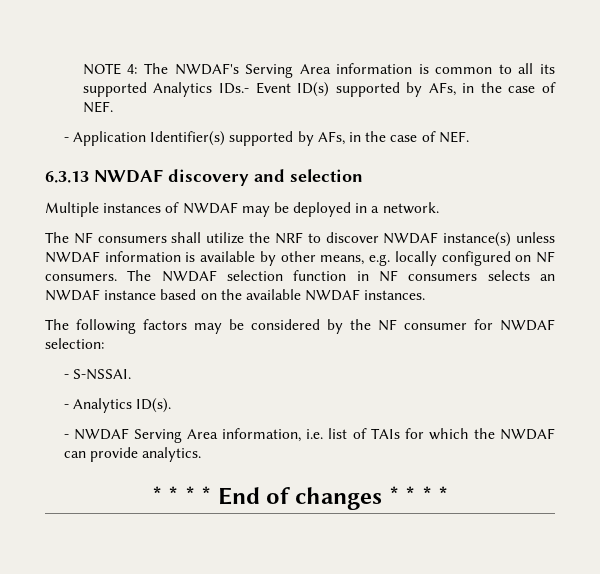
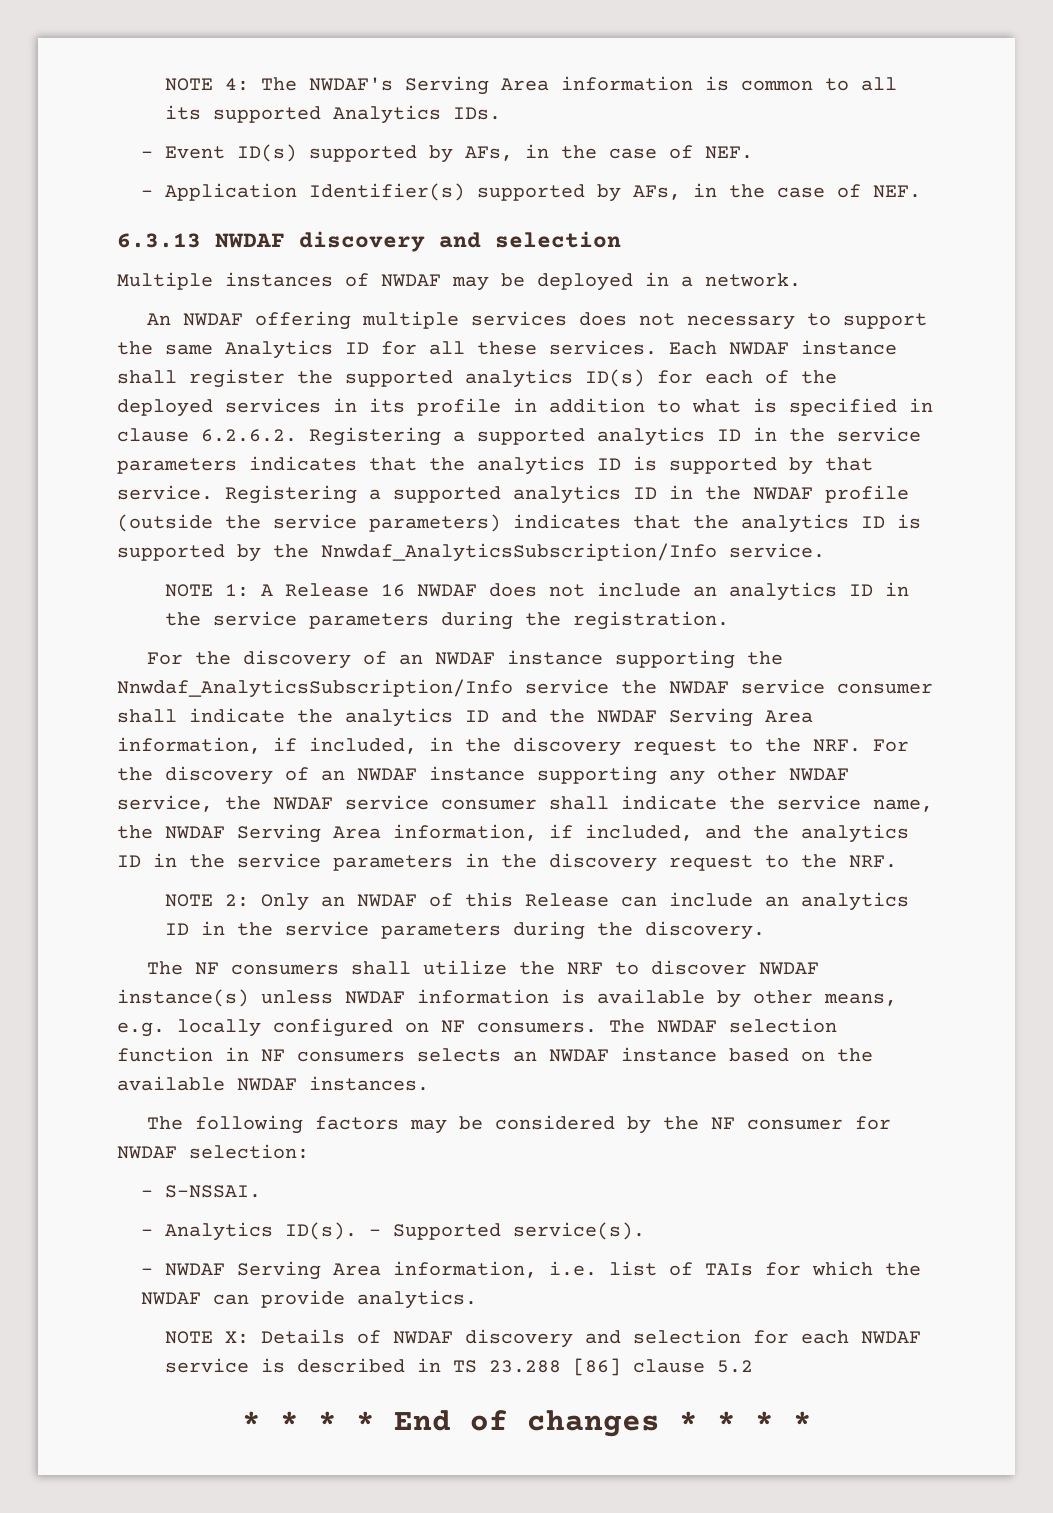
- NOTE 4: The NWDAF's Serving Area information is common to all its supported Analytics IDs.- Event ID(s) supported by AFs, in the case of NEF.
+ NOTE 4: The NWDAF's Serving Area information is common to all its supported Analytics IDs.
+ - Event ID(s) supported by AFs, in the case of NEF.
+ An NWDAF offering multiple services does not necessary to support the same Analytics ID for all these services. Each NWDAF instance shall register the supported analytics ID(s) for each of the deployed services in its profile in addition to what is specified in clause 6.2.6.2. Registering a supported analytics ID in the service parameters indicates that the analytics ID is supported by that service. Registering a supported analytics ID in the NWDAF profile (outside the service parameters) indicates that the analytics ID is supported by the Nnwdaf_AnalyticsSubscription/Info service.
+ NOTE 1: A Release 16 NWDAF does not include an analytics ID in the service parameters during the registration.
+ For the discovery of an NWDAF instance supporting the Nnwdaf_AnalyticsSubscription/Info service the NWDAF service consumer shall indicate the analytics ID and the NWDAF Serving Area information, if included, in the discovery request to the NRF. For the discovery of an NWDAF instance supporting any other NWDAF service, the NWDAF service consumer shall indicate the service name, the NWDAF Serving Area information, if included, and the analytics ID in the service parameters in the discovery request to the NRF.
+ NOTE 2: Only an NWDAF of this Release can include an analytics ID in the service parameters during the discovery.
+ - Supported service(s).
+ NOTE X: Details of NWDAF discovery and selection for each NWDAF service is described in TS 23.288 [86] clause 5.2

